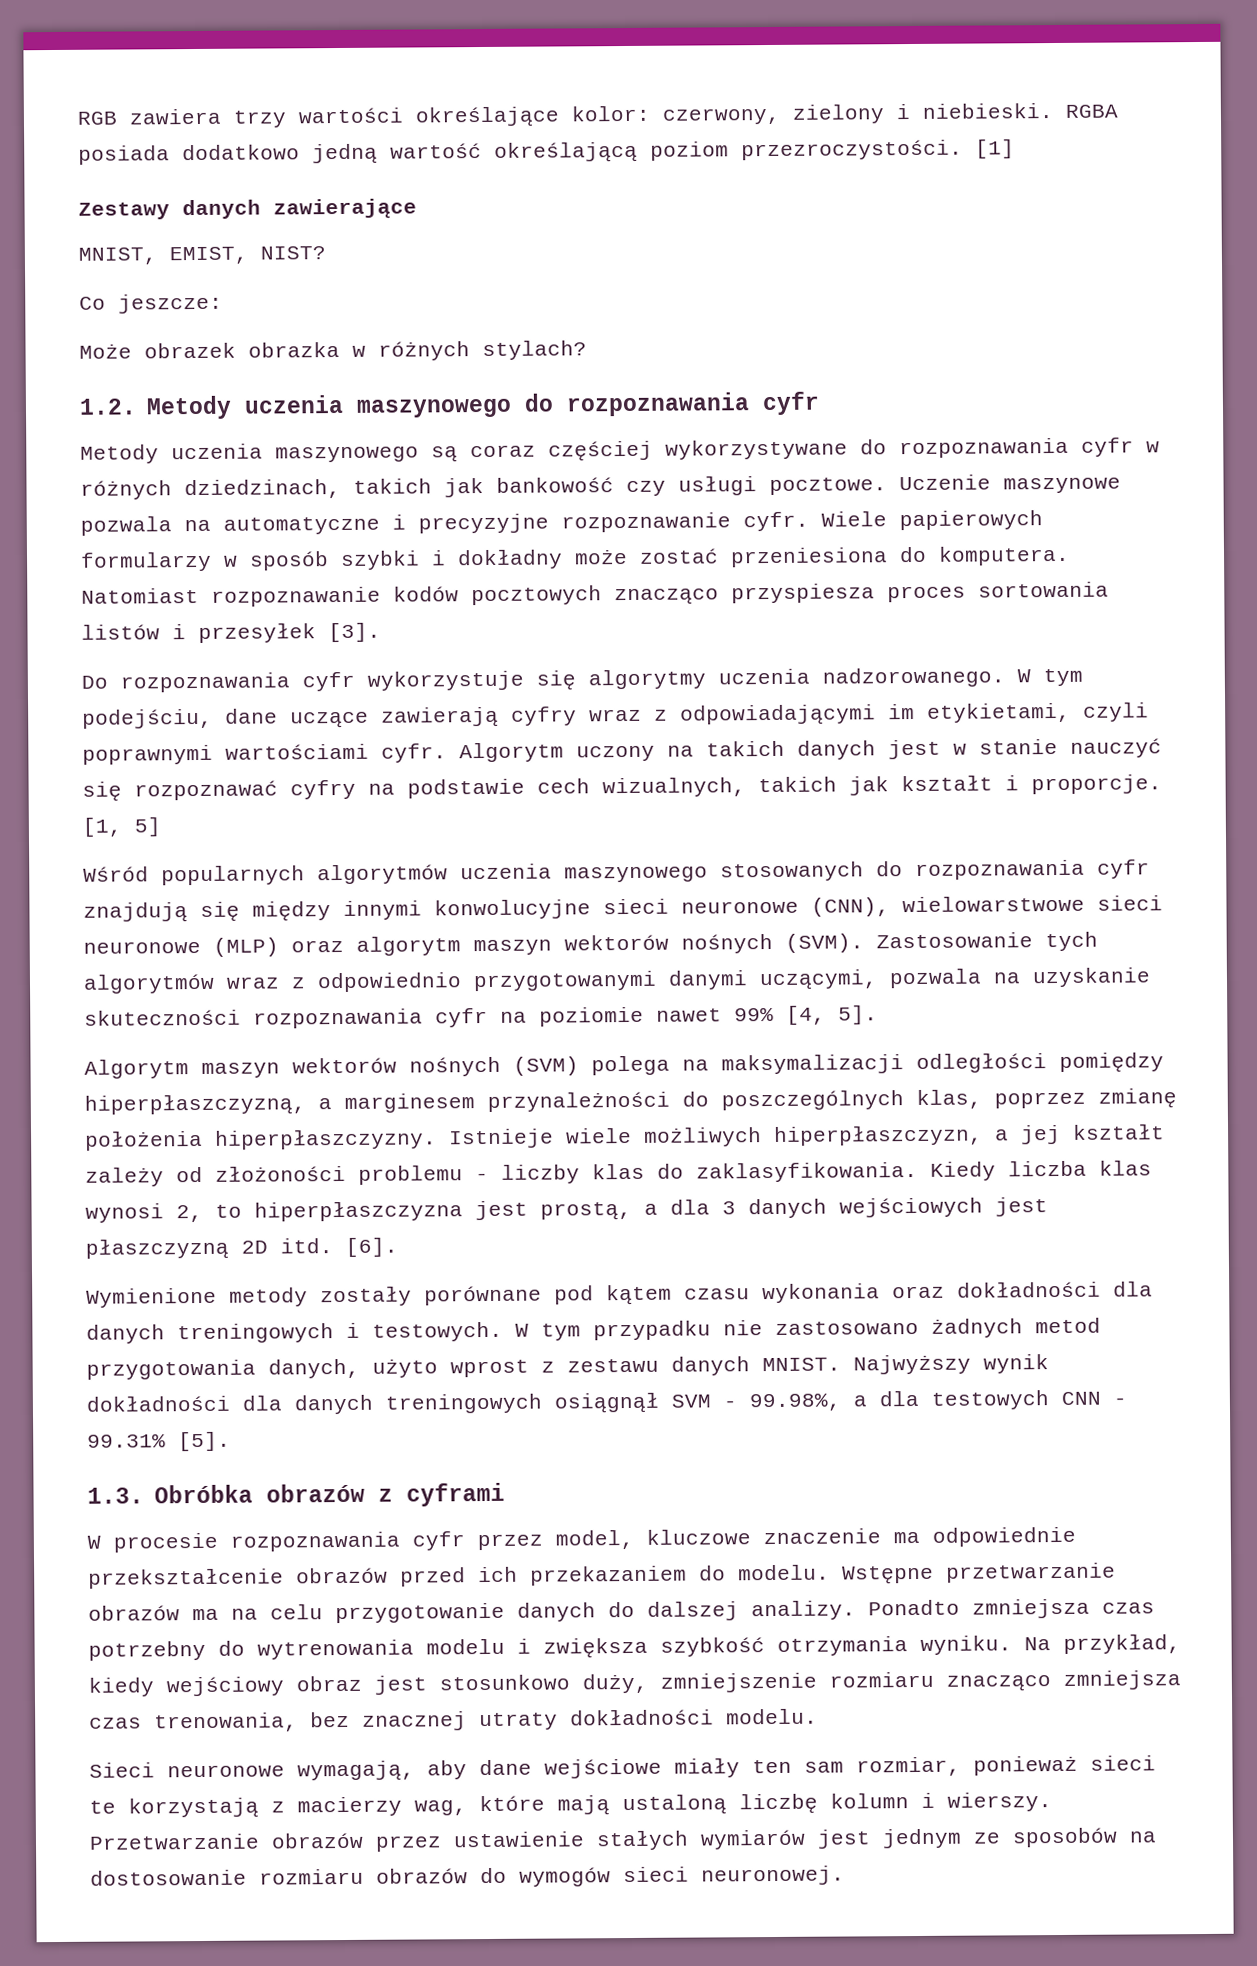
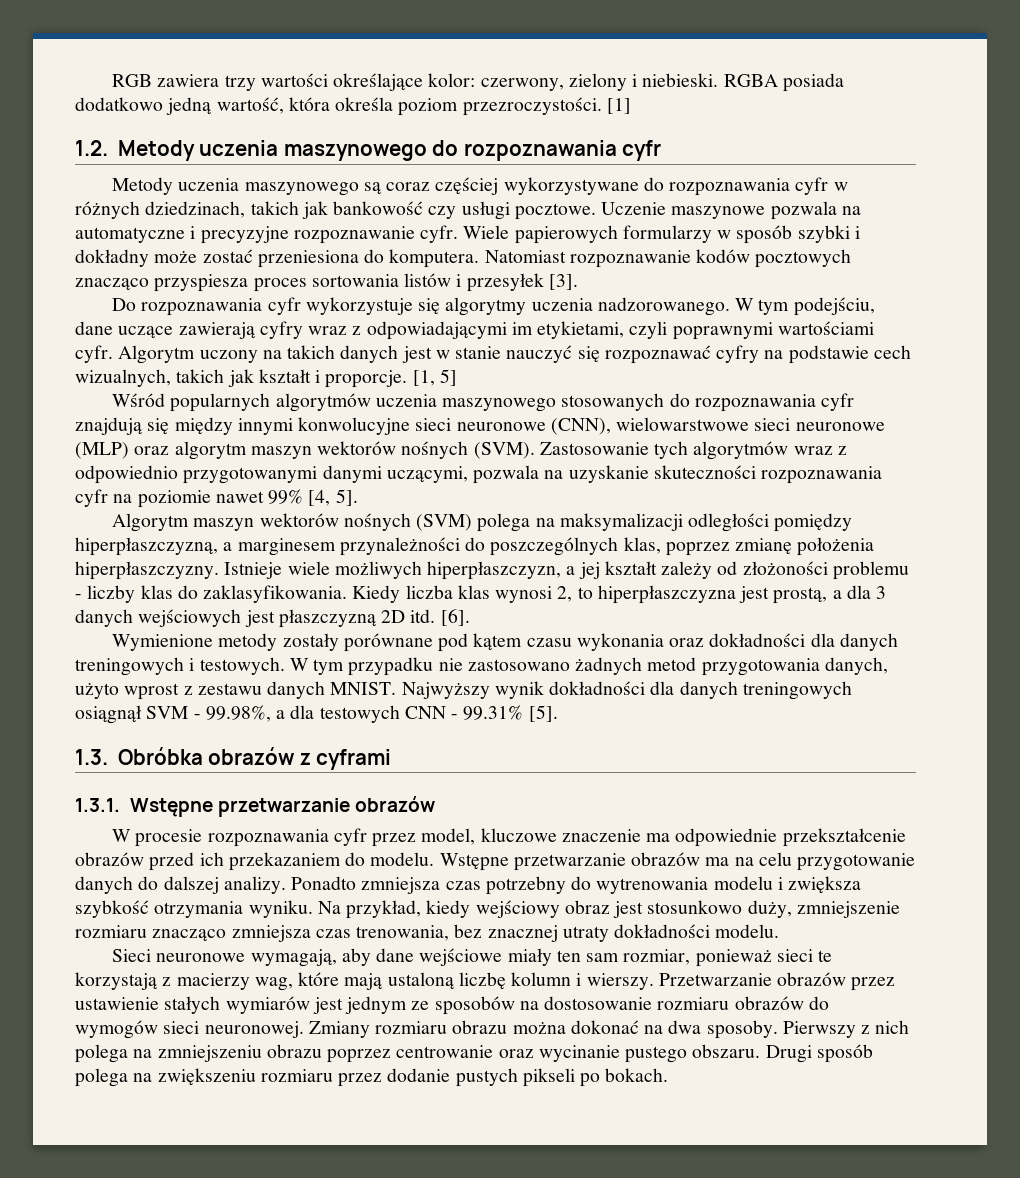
- RGBA posiada dodatkowo jedną wartość określającą poziom przezroczystości.
+ RGBA posiada dodatkowo jedną wartość, która określa poziom przezroczystości.
- Zestawy danych zawierające
- MNIST, EMIST, NIST?
- Co jeszcze:
- Może obrazek obrazka w różnych stylach?
+ 1.3.1. Wstępne przetwarzanie obrazów
+ Zmiany rozmiaru obrazu można dokonać na dwa sposoby. Pierwszy z nich polega na zmniejszeniu obrazu poprzez centrowanie oraz wycinanie pustego obszaru. Drugi sposób polega na zwiększeniu rozmiaru przez dodanie pustych pikseli po bokach.

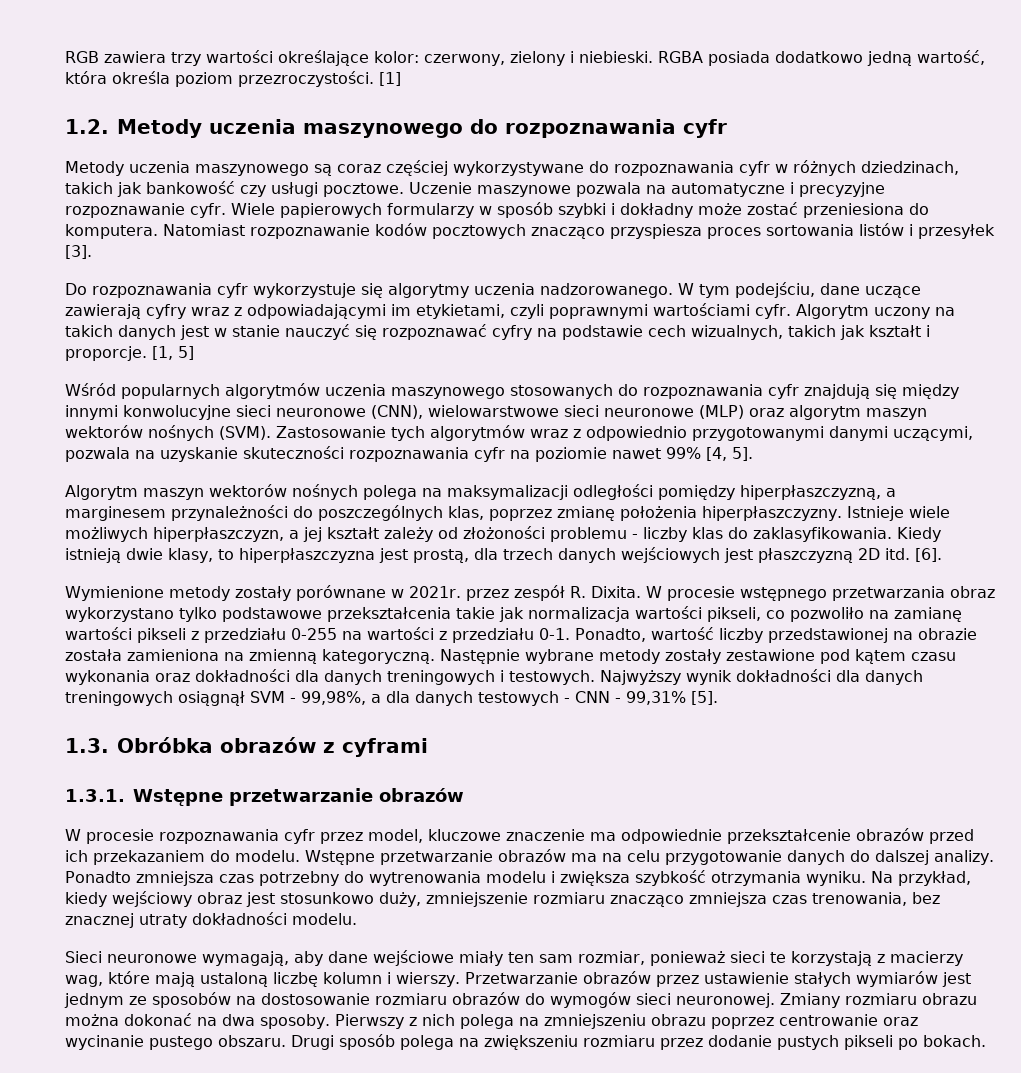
- Algorytm maszyn wektorów nośnych (SVM) polega na maksymalizacji odległości pomiędzy hiperpłaszczyzną, a marginesem przynależności do poszczególnych klas, poprzez zmianę położenia hiperpłaszczyzny.
+ Algorytm maszyn wektorów nośnych polega na maksymalizacji odległości pomiędzy hiperpłaszczyzną, a marginesem przynależności do poszczególnych klas, poprzez zmianę położenia hiperpłaszczyzny.
- Kiedy liczba klas wynosi 2, to hiperpłaszczyzna jest prostą, a dla 3 danych wejściowych jest płaszczyzną 2D itd.
+ Kiedy istnieją dwie klasy, to hiperpłaszczyzna jest prostą, dla trzech danych wejściowych jest płaszczyzną 2D itd.
- Wymienione metody zostały porównane pod kątem czasu wykonania oraz dokładności dla danych treningowych i testowych.
+ Wymienione metody zostały porównane w 2021r. przez zespół R. Dixita. W procesie wstępnego przetwarzania obraz wykorzystano tylko podstawowe przekształcenia takie jak normalizacja wartości pikseli, co pozwoliło na zamianę wartości pikseli z przedziału 0-255 na wartości z przedziału 0-1. Ponadto, wartość liczby przedstawionej na obrazie została zamieniona na zmienną kategoryczną. Następnie wybrane metody zostały zestawione pod kątem czasu wykonania oraz dokładności dla danych treningowych i testowych.
- W tym przypadku nie zastosowano żadnych metod przygotowania danych, użyto wprost z zestawu danych MNIST.
- Najwyższy wynik dokładności dla danych treningowych osiągnął SVM - 99.98%, a dla testowych CNN - 99.31% [5].
+ Najwyższy wynik dokładności dla danych treningowych osiągnął SVM - 99,98%, a dla danych testowych - CNN - 99,31% [5].

